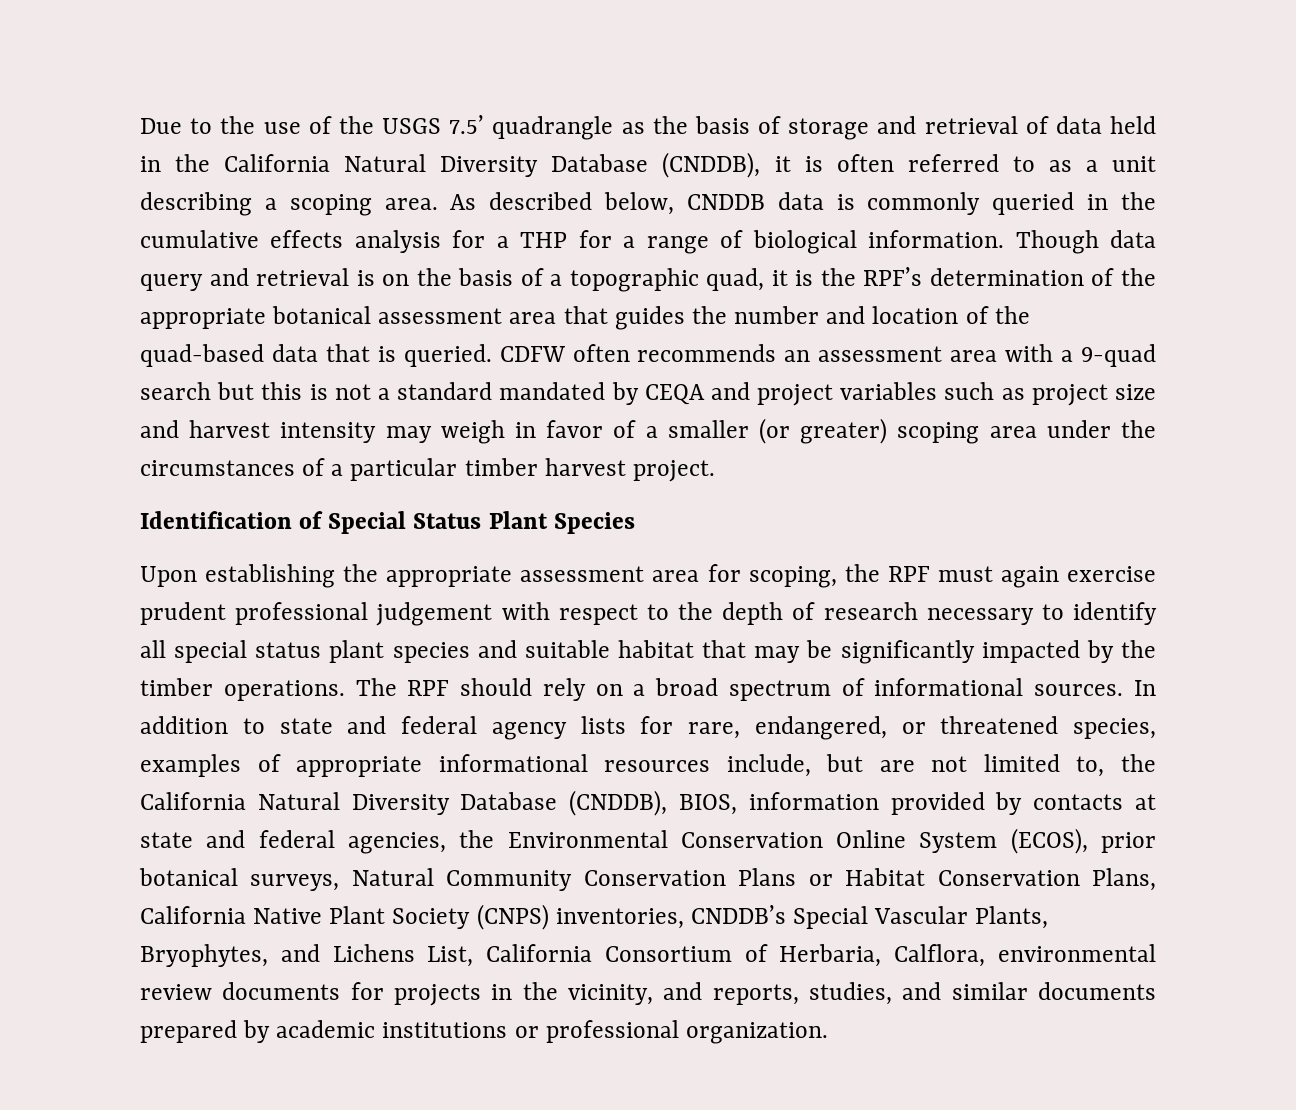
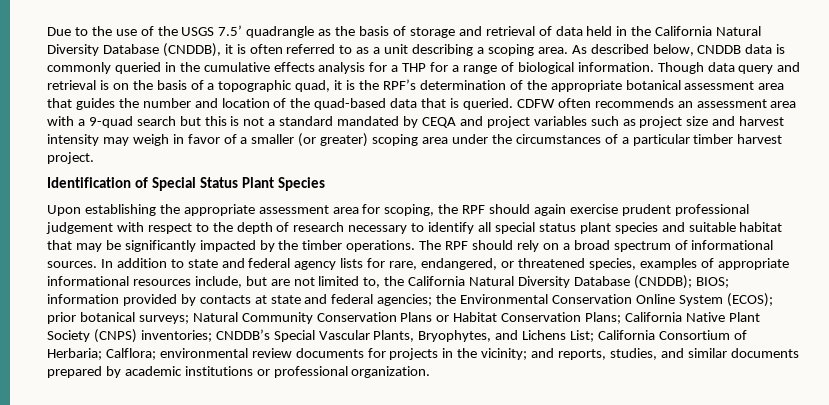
- Upon establishing the appropriate assessment area for scoping, the RPF must again exercise prudent professional judgement with respect to the depth of research necessary to identify all special status plant species and suitable habitat that may be significantly impacted by the timber operations.
+ Upon establishing the appropriate assessment area for scoping, the RPF should again exercise prudent professional judgement with respect to the depth of research necessary to identify all special status plant species and suitable habitat that may be significantly impacted by the timber operations.
- In addition to state and federal agency lists for rare, endangered, or threatened species, examples of appropriate informational resources include, but are not limited to, the California Natural Diversity Database (CNDDB), BIOS, information provided by contacts at state and federal agencies, the Environmental Conservation Online System (ECOS), prior botanical surveys, Natural Community Conservation Plans or Habitat Conservation Plans, California Native Plant Society (CNPS) inventories, CNDDB’s Special Vascular Plants, Bryophytes, and Lichens List, California Consortium of Herbaria, Calflora, environmental review documents for projects in the vicinity, and reports, studies, and similar documents prepared by academic institutions or professional organization.
+ In addition to state and federal agency lists for rare, endangered, or threatened species, examples of appropriate informational resources include, but are not limited to, the California Natural Diversity Database (CNDDB); BIOS; information provided by contacts at state and federal agencies; the Environmental Conservation Online System (ECOS); prior botanical surveys; Natural Community Conservation Plans or Habitat Conservation Plans; California Native Plant Society (CNPS) inventories; CNDDB’s Special Vascular Plants, Bryophytes, and Lichens List; California Consortium of Herbaria; Calflora; environmental review documents for projects in the vicinity; and reports, studies, and similar documents prepared by academic institutions or professional organization.

